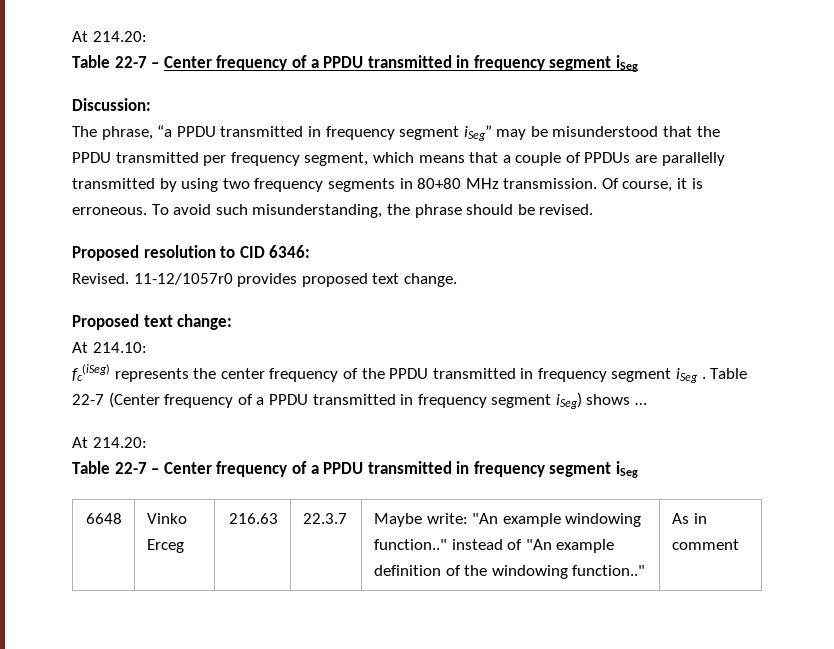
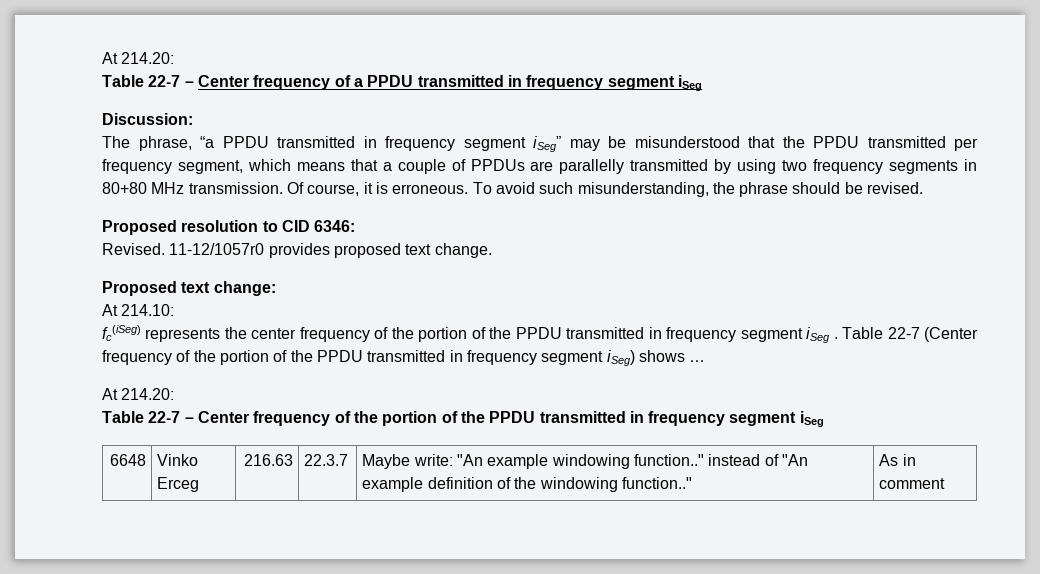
- fc(iSeg) represents the center frequency of the PPDU transmitted in frequency segment iSeg .
+ fc(iSeg) represents the center frequency of the portion of the PPDU transmitted in frequency segment iSeg .
- Table 22-7 (Center frequency of a PPDU transmitted in frequency segment iSeg) shows …
+ Table 22-7 (Center frequency of the portion of the PPDU transmitted in frequency segment iSeg) shows …
  At 214.20:
- Table 22-7 – Center frequency of a PPDU transmitted in frequency segment iSeg
+ Table 22-7 – Center frequency of the portion of the PPDU transmitted in frequency segment iSeg

